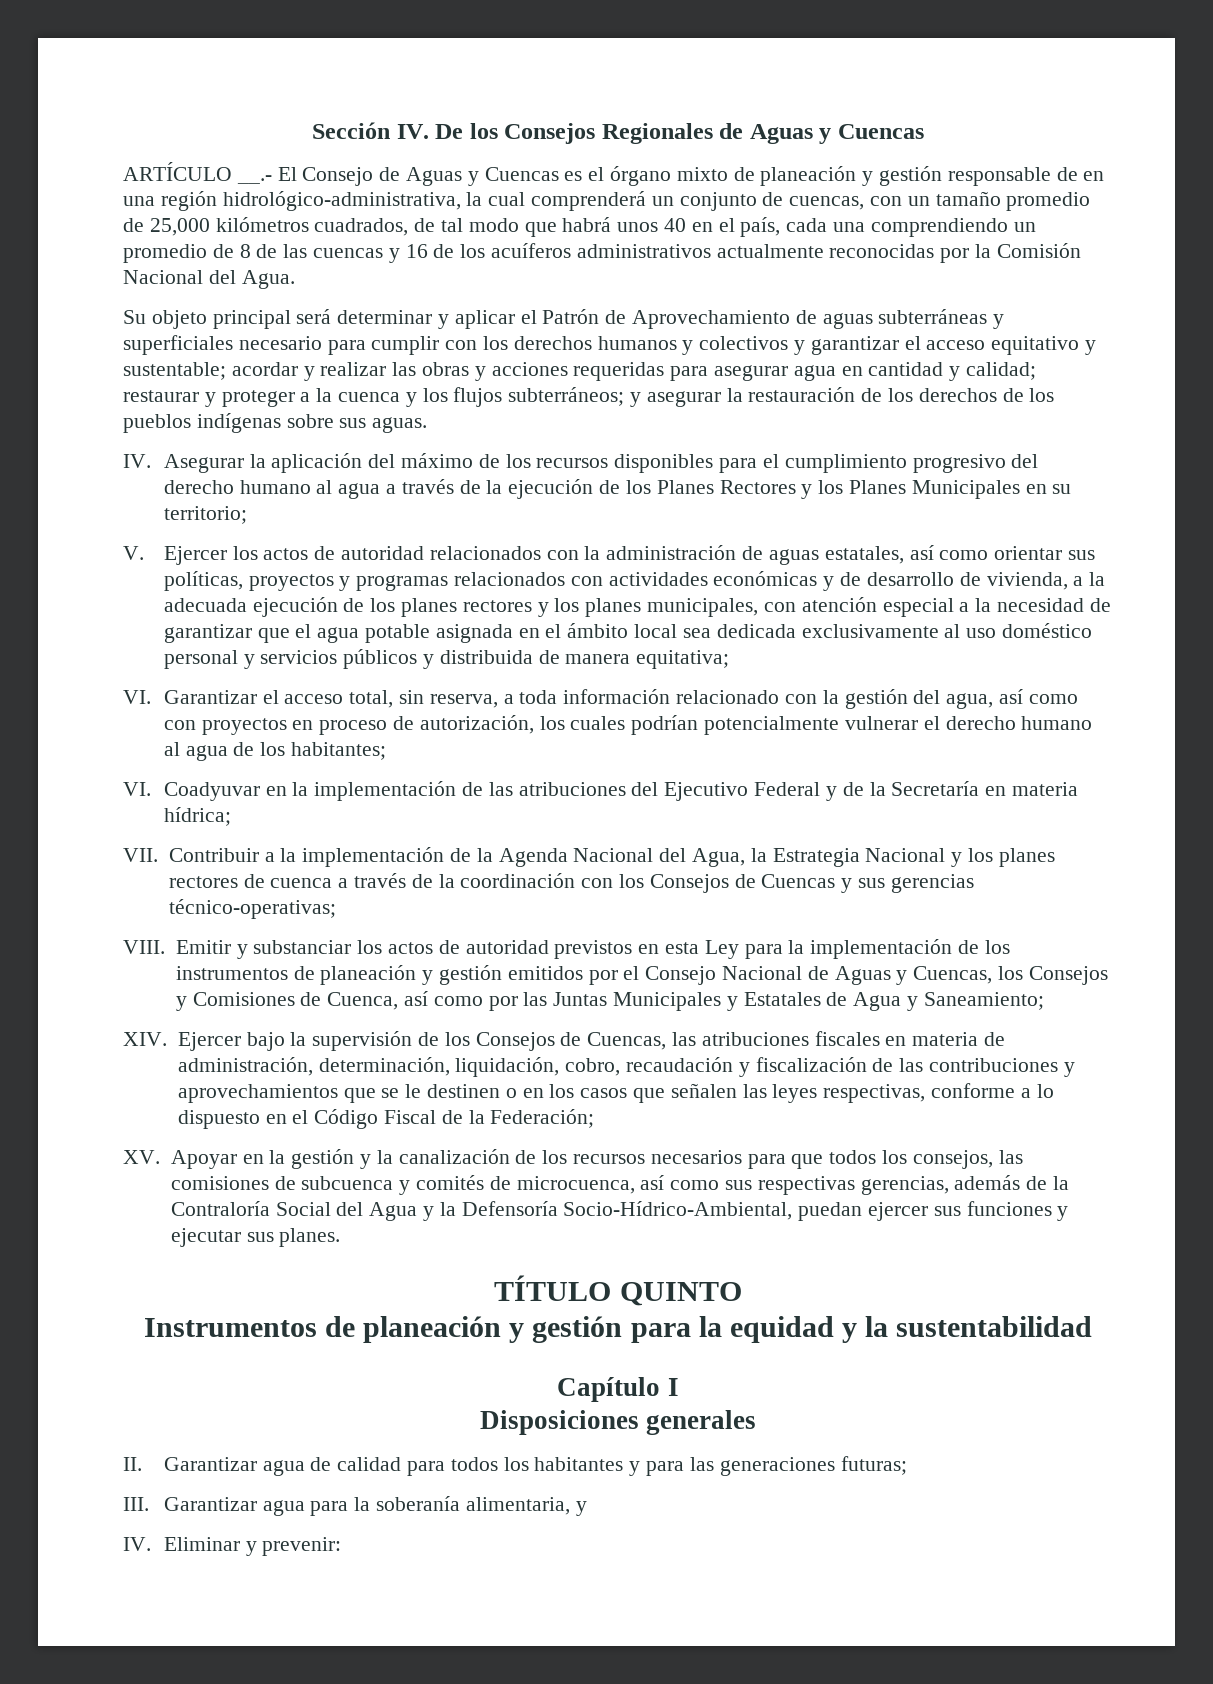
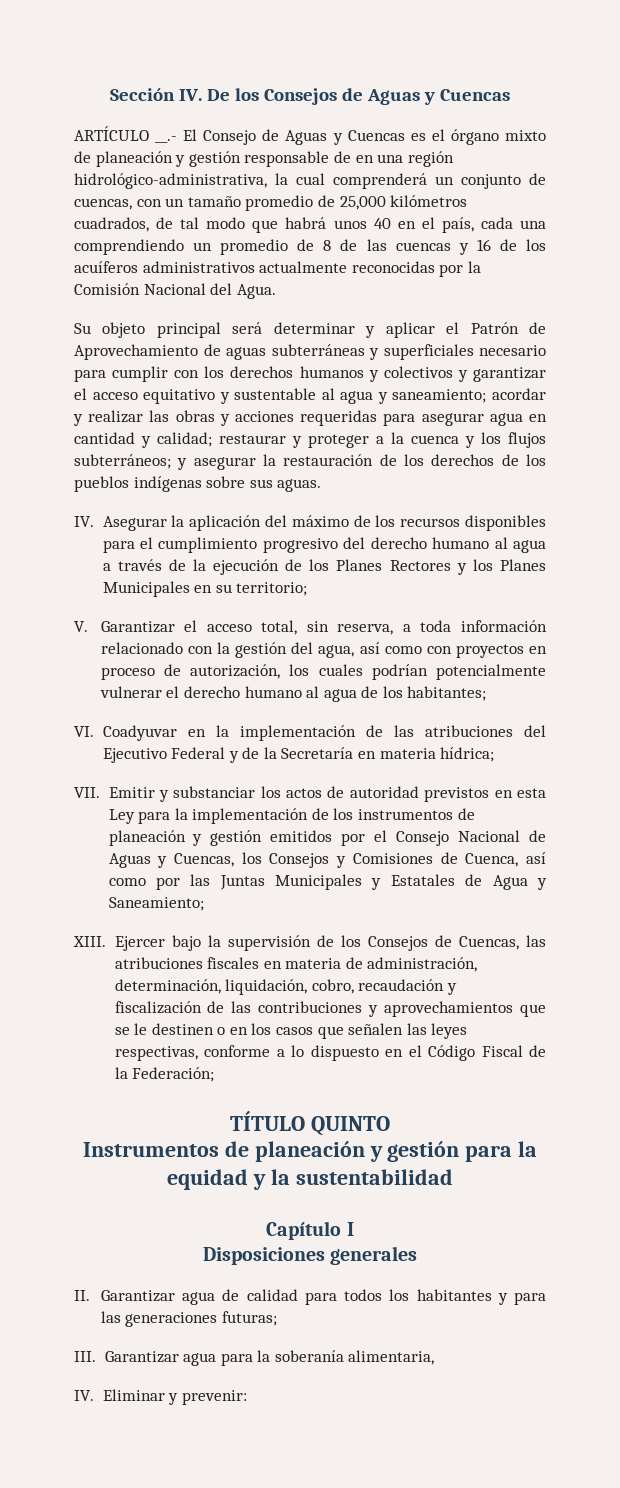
- Sección IV. De los Consejos Regionales de Aguas y Cuencas
+ Sección IV. De los Consejos de Aguas y Cuencas
- Su objeto principal será determinar y aplicar el Patrón de Aprovechamiento de aguas subterráneas y superficiales necesario para cumplir con los derechos humanos y colectivos y garantizar el acceso equitativo y sustentable;
+ Su objeto principal será determinar y aplicar el Patrón de Aprovechamiento de aguas subterráneas y superficiales necesario para cumplir con los derechos humanos y colectivos y garantizar el acceso equitativo y sustentable al agua y saneamiento;
- V. Ejercer los actos de autoridad relacionados con la administración de aguas estatales, así como orientar sus políticas, proyectos y programas relacionados con actividades económicas y de desarrollo de vivienda, a la adecuada ejecución de los planes rectores y los planes municipales, con atención especial a la necesidad de garantizar que el agua potable asignada en el ámbito local sea dedicada exclusivamente al uso doméstico personal y servicios públicos y distribuida de manera equitativa;
- VI. Garantizar el acceso total, sin reserva, a toda información relacionado con la gestión del agua, así como con proyectos en proceso de autorización, los cuales podrían potencialmente vulnerar el derecho humano al agua de los habitantes;
+ V. Garantizar el acceso total, sin reserva, a toda información relacionado con la gestión del agua, así como con proyectos en proceso de autorización, los cuales podrían potencialmente vulnerar el derecho humano al agua de los habitantes;
- VII. Contribuir a la implementación de la Agenda Nacional del Agua, la Estrategia Nacional y los planes rectores de cuenca a través de la coordinación con los Consejos de Cuencas y sus gerencias técnico-operativas;
- VIII. Emitir y substanciar los actos de autoridad previstos en esta Ley para la implementación de los instrumentos de planeación y gestión emitidos por el Consejo Nacional de Aguas y Cuencas, los Consejos y Comisiones de Cuenca, así como por las Juntas Municipales y Estatales de Agua y Saneamiento;
+ VII. Emitir y substanciar los actos de autoridad previstos en esta Ley para la implementación de los instrumentos de planeación y gestión emitidos por el Consejo Nacional de Aguas y Cuencas, los Consejos y Comisiones de Cuenca, así como por las Juntas Municipales y Estatales de Agua y Saneamiento;
- XIV. Ejercer bajo la supervisión de los Consejos de Cuencas, las atribuciones fiscales en materia de administración, determinación, liquidación, cobro, recaudación y fiscalización de las contribuciones y aprovechamientos que se le destinen o en los casos que señalen las leyes respectivas, conforme a lo dispuesto en el Código Fiscal de la Federación;
+ XIII. Ejercer bajo la supervisión de los Consejos de Cuencas, las atribuciones fiscales en materia de administración, determinación, liquidación, cobro, recaudación y fiscalización de las contribuciones y aprovechamientos que se le destinen o en los casos que señalen las leyes respectivas, conforme a lo dispuesto en el Código Fiscal de la Federación;
- XV. Apoyar en la gestión y la canalización de los recursos necesarios para que todos los consejos, las comisiones de subcuenca y comités de microcuenca, así como sus respectivas gerencias, además de la Contraloría Social del Agua y la Defensoría Socio-Hídrico-Ambiental, puedan ejercer sus funciones y ejecutar sus planes.
- III. Garantizar agua para la soberanía alimentaria, y
+ III. Garantizar agua para la soberanía alimentaria,

